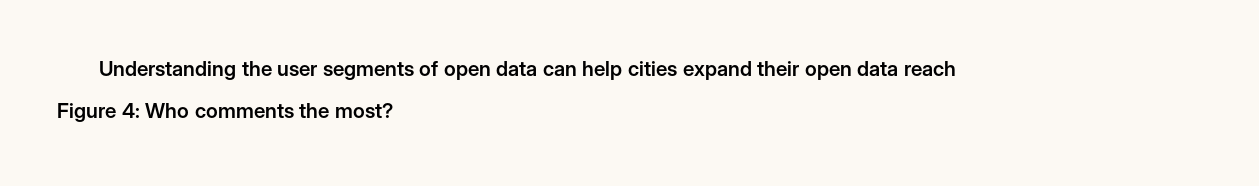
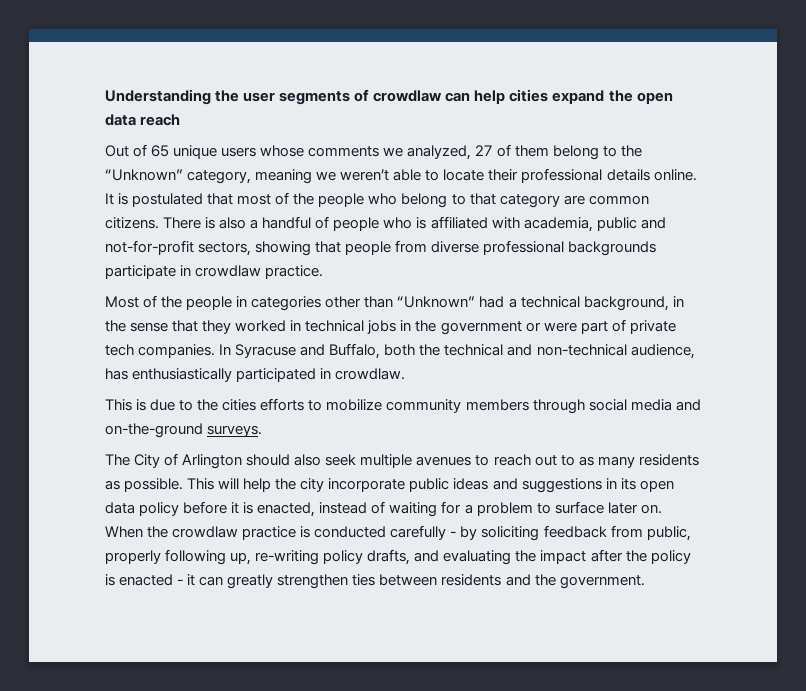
- Understanding the user segments of open data can help cities expand their open data reach
+ Understanding the user segments of crowdlaw can help cities expand the open data reach
- Figure 4: Who comments the most?
+ Out of 65 unique users whose comments we analyzed, 27 of them belong to the “Unknown” category, meaning we weren’t able to locate their professional details online. It is postulated that most of the people who belong to that category are common citizens. There is also a handful of people who is affiliated with academia, public and not-for-profit sectors, showing that people from diverse professional backgrounds participate in crowdlaw practice.
+ Most of the people in categories other than “Unknown” had a technical background, in the sense that they worked in technical jobs in the government or were part of private tech companies. In Syracuse and Buffalo, both the technical and non-technical audience, has enthusiastically participated in crowdlaw.
+ This is due to the cities efforts to mobilize community members through social media and on-the-ground surveys.
+ The City of Arlington should also seek multiple avenues to reach out to as many residents as possible. This will help the city incorporate public ideas and suggestions in its open data policy before it is enacted, instead of waiting for a problem to surface later on. When the crowdlaw practice is conducted carefully - by soliciting feedback from public, properly following up, re-writing policy drafts, and evaluating the impact after the policy is enacted - it can greatly strengthen ties between residents and the government.

